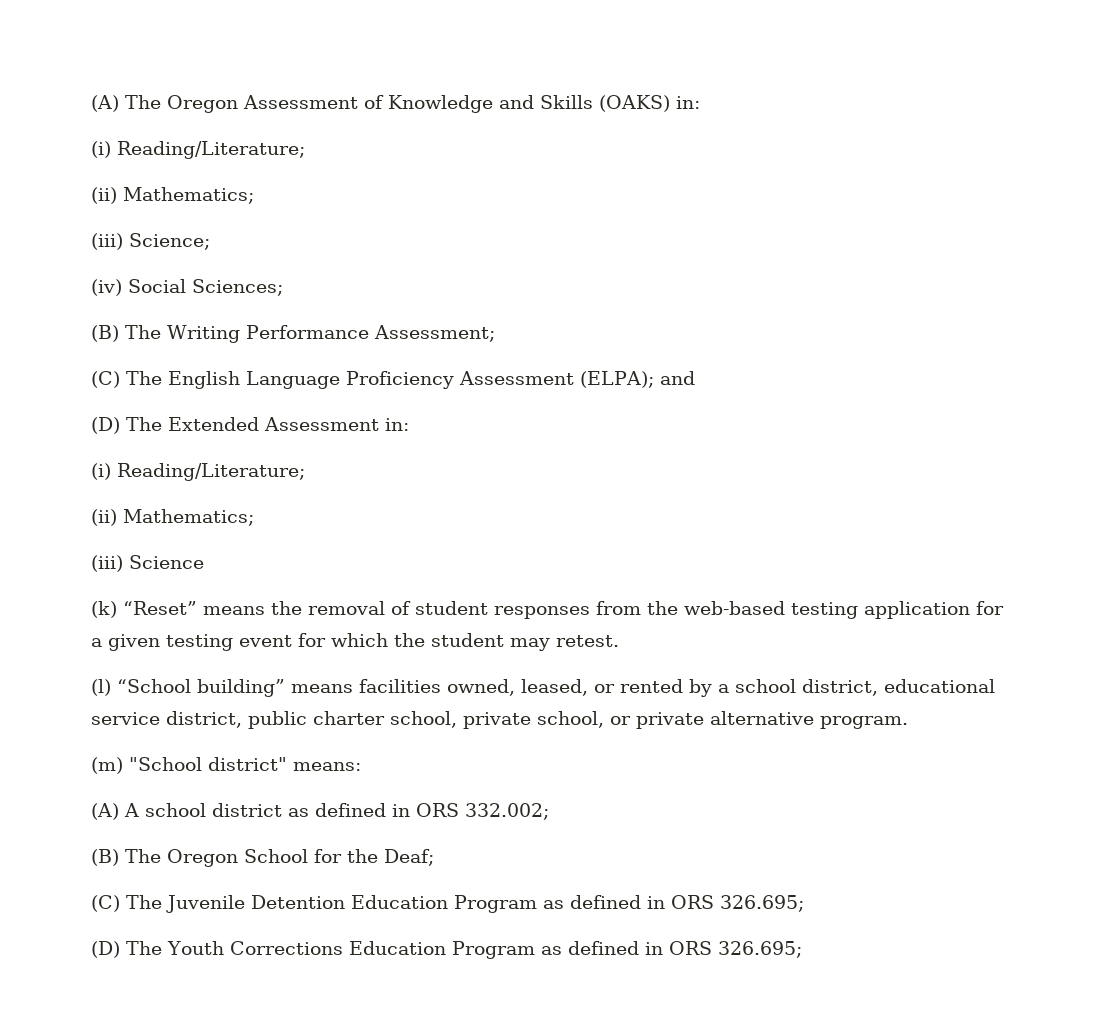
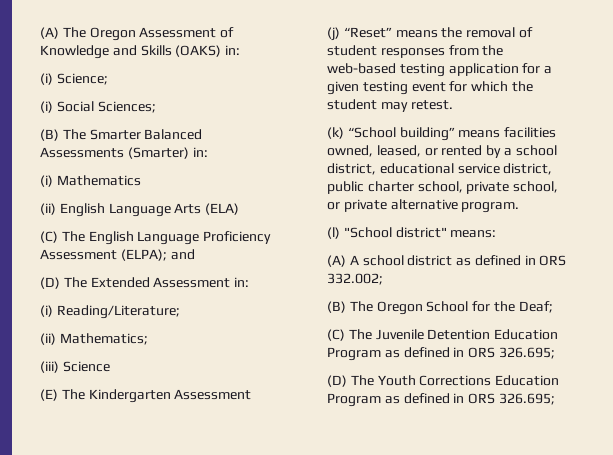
  (A) The Oregon Assessment of Knowledge and Skills (OAKS) in:
- (i) Reading/Literature;
- (ii) Mathematics;
- (iii) Science;
+ (i) Science;
- (iv) Social Sciences;
+ (i) Social Sciences;
- (B) The Writing Performance Assessment;
+ (B) The Smarter Balanced Assessments (Smarter) in:
+ (i) Mathematics
+ (ii) English Language Arts (ELA)
- (k) “Reset” means the removal of student responses from the web-based testing application for a given testing event for which the student may retest.
+ (E) The Kindergarten Assessment
+ (j) “Reset” means the removal of student responses from the web-based testing application for a given testing event for which the student may retest.
- (l) “School building” means facilities owned, leased, or rented by a school district, educational service district, public charter school, private school, or private alternative program.
+ (k) “School building” means facilities owned, leased, or rented by a school district, educational service district, public charter school, private school, or private alternative program.
- (m) "School district" means:
+ (l) "School district" means:

